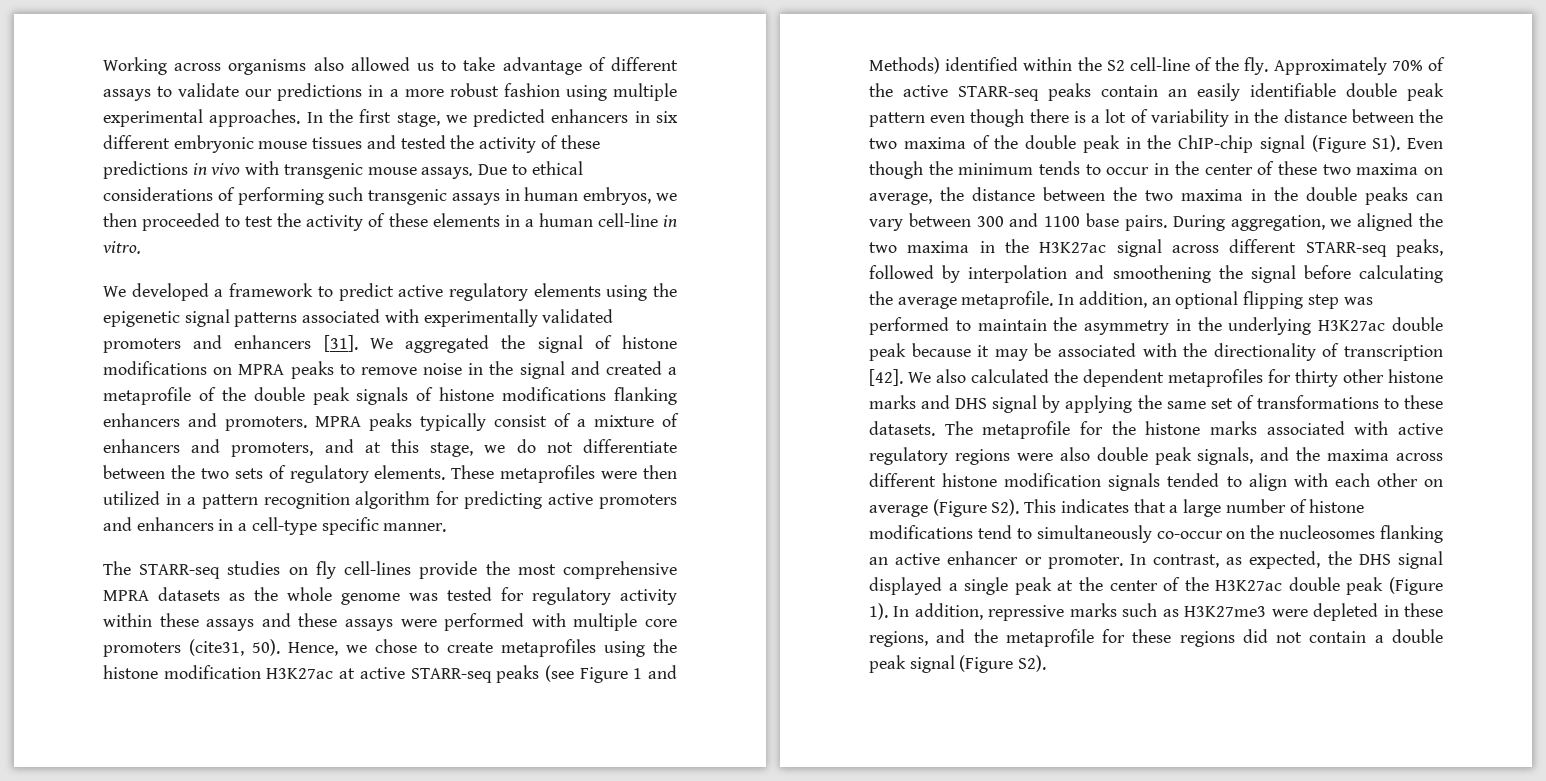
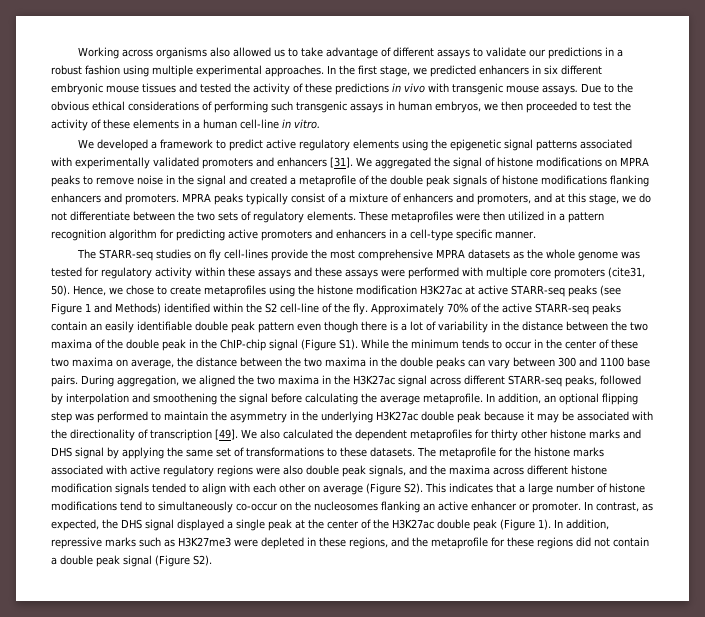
- Working across organisms also allowed us to take advantage of different assays to validate our predictions in a more robust fashion using multiple experimental approaches.
+ Working across organisms also allowed us to take advantage of different assays to validate our predictions in a robust fashion using multiple experimental approaches.
- Due to ethical considerations of performing such transgenic assays in human embryos, we then proceeded to test the activity of these elements in a human cell-line in vitro.
+ Due to the obvious ethical considerations of performing such transgenic assays in human embryos, we then proceeded to test the activity of these elements in a human cell-line in vitro.
- Approximately 70% of the active STARR-seq peaks contain an easily identifiable double peak pattern even though there is a lot of variability in the distance between the two maxima of the double peak in the ChIP-chip signal (Figure S1). Even though the minimum tends to occur in the center of these two maxima on average, the distance between the two maxima in the double peaks can vary between 300 and 1100 base pairs.
+ Approximately 70% of the active STARR-seq peaks contain an easily identifiable double peak pattern even though there is a lot of variability in the distance between the two maxima of the double peak in the ChIP-chip signal (Figure S1). While the minimum tends to occur in the center of these two maxima on average, the distance between the two maxima in the double peaks can vary between 300 and 1100 base pairs.
- In addition, an optional flipping step was performed to maintain the asymmetry in the underlying H3K27ac double peak because it may be associated with the directionality of transcription [42].
+ In addition, an optional flipping step was performed to maintain the asymmetry in the underlying H3K27ac double peak because it may be associated with the directionality of transcription [49].

